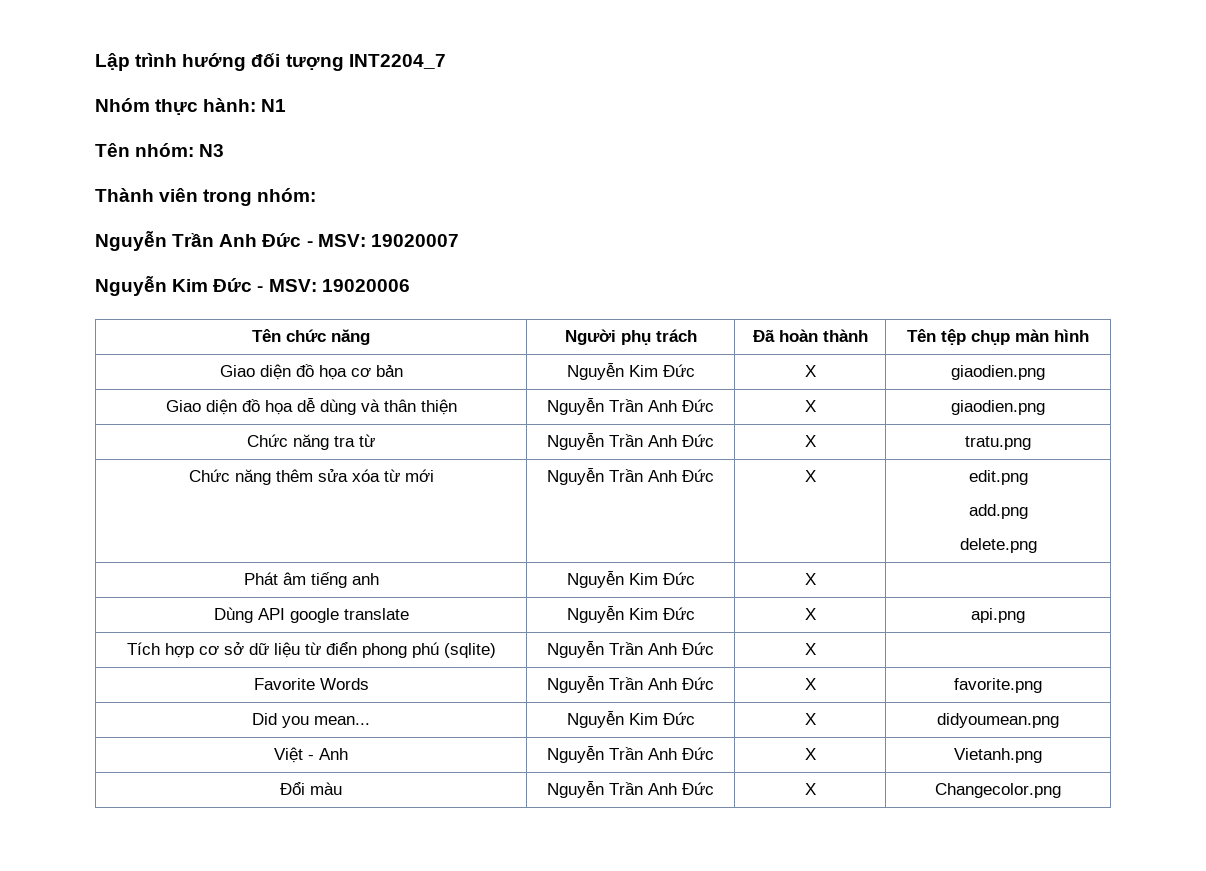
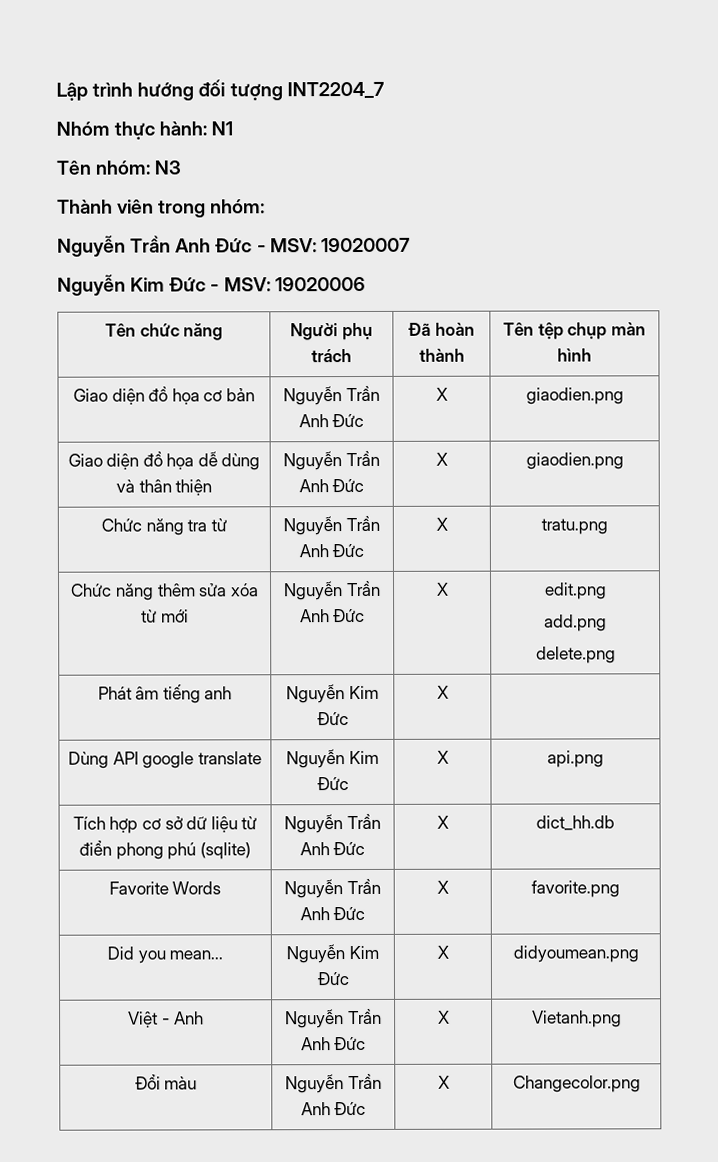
- Giao diện đồ họa cơ bản | Nguyễn Kim Đức | X | giaodien.png
+ Giao diện đồ họa cơ bản | Nguyễn Trần Anh Đức | X | giaodien.png
- Tích hợp cơ sở dữ liệu từ điển phong phú (sqlite) | Nguyễn Trần Anh Đức | X |
+ Tích hợp cơ sở dữ liệu từ điển phong phú (sqlite) | Nguyễn Trần Anh Đức | X | dict_hh.db

